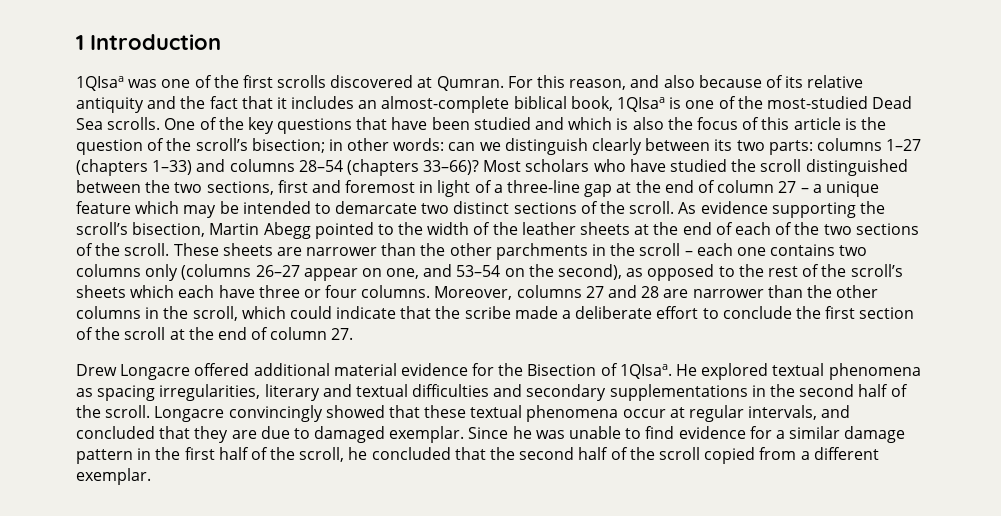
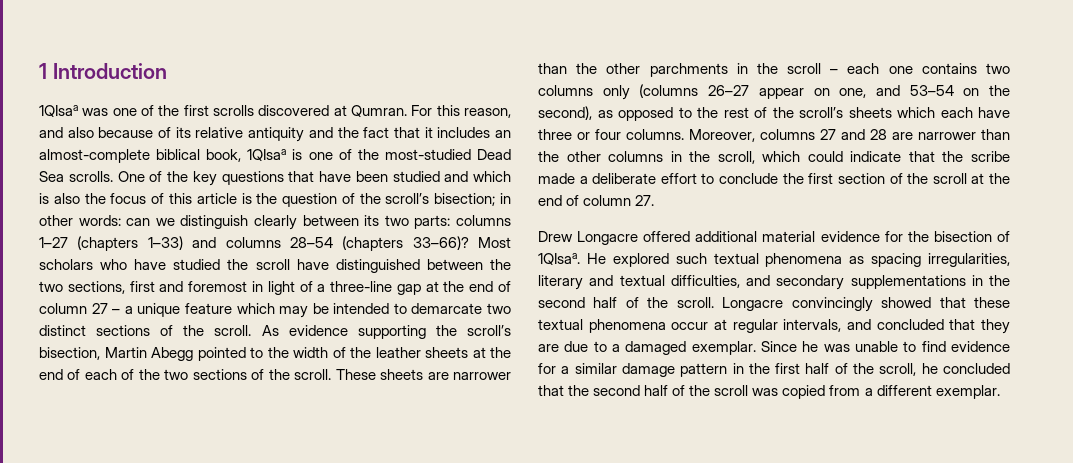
- Most scholars who have studied the scroll distinguished between the two sections, first and foremost in light of a three-line gap at the end of column 27 – a unique feature which may be intended to demarcate two distinct sections of the scroll.
+ Most scholars who have studied the scroll have distinguished between the two sections, first and foremost in light of a three-line gap at the end of column 27 – a unique feature which may be intended to demarcate two distinct sections of the scroll.
- Drew Longacre offered additional material evidence for the Bisection of 1QIsaa.
+ Drew Longacre offered additional material evidence for the bisection of 1QIsaa.
- He explored textual phenomena as spacing irregularities, literary and textual difficulties and secondary supplementations in the second half of the scroll.
+ He explored such textual phenomena as spacing irregularities, literary and textual difficulties, and secondary supplementations in the second half of the scroll.
- Longacre convincingly showed that these textual phenomena occur at regular intervals, and concluded that they are due to damaged exemplar.
+ Longacre convincingly showed that these textual phenomena occur at regular intervals, and concluded that they are due to a damaged exemplar.
- Since he was unable to find evidence for a similar damage pattern in the first half of the scroll, he concluded that the second half of the scroll copied from a different exemplar.
+ Since he was unable to find evidence for a similar damage pattern in the first half of the scroll, he concluded that the second half of the scroll was copied from a different exemplar.

